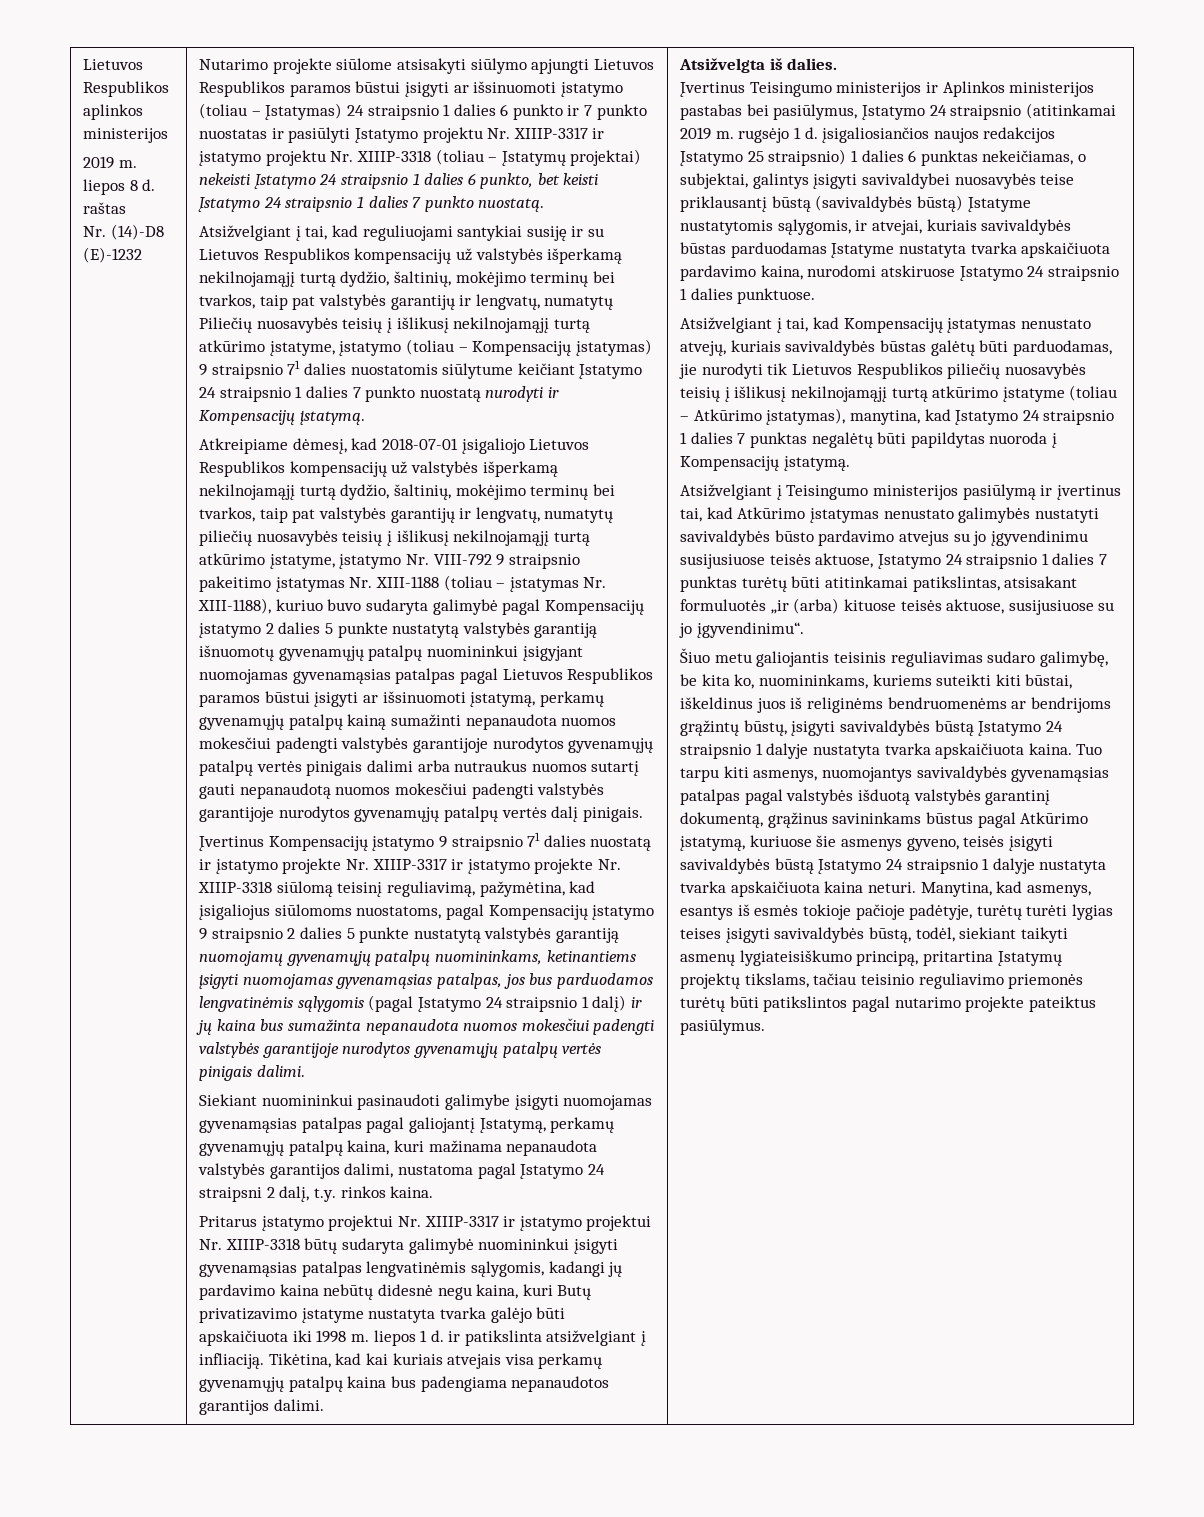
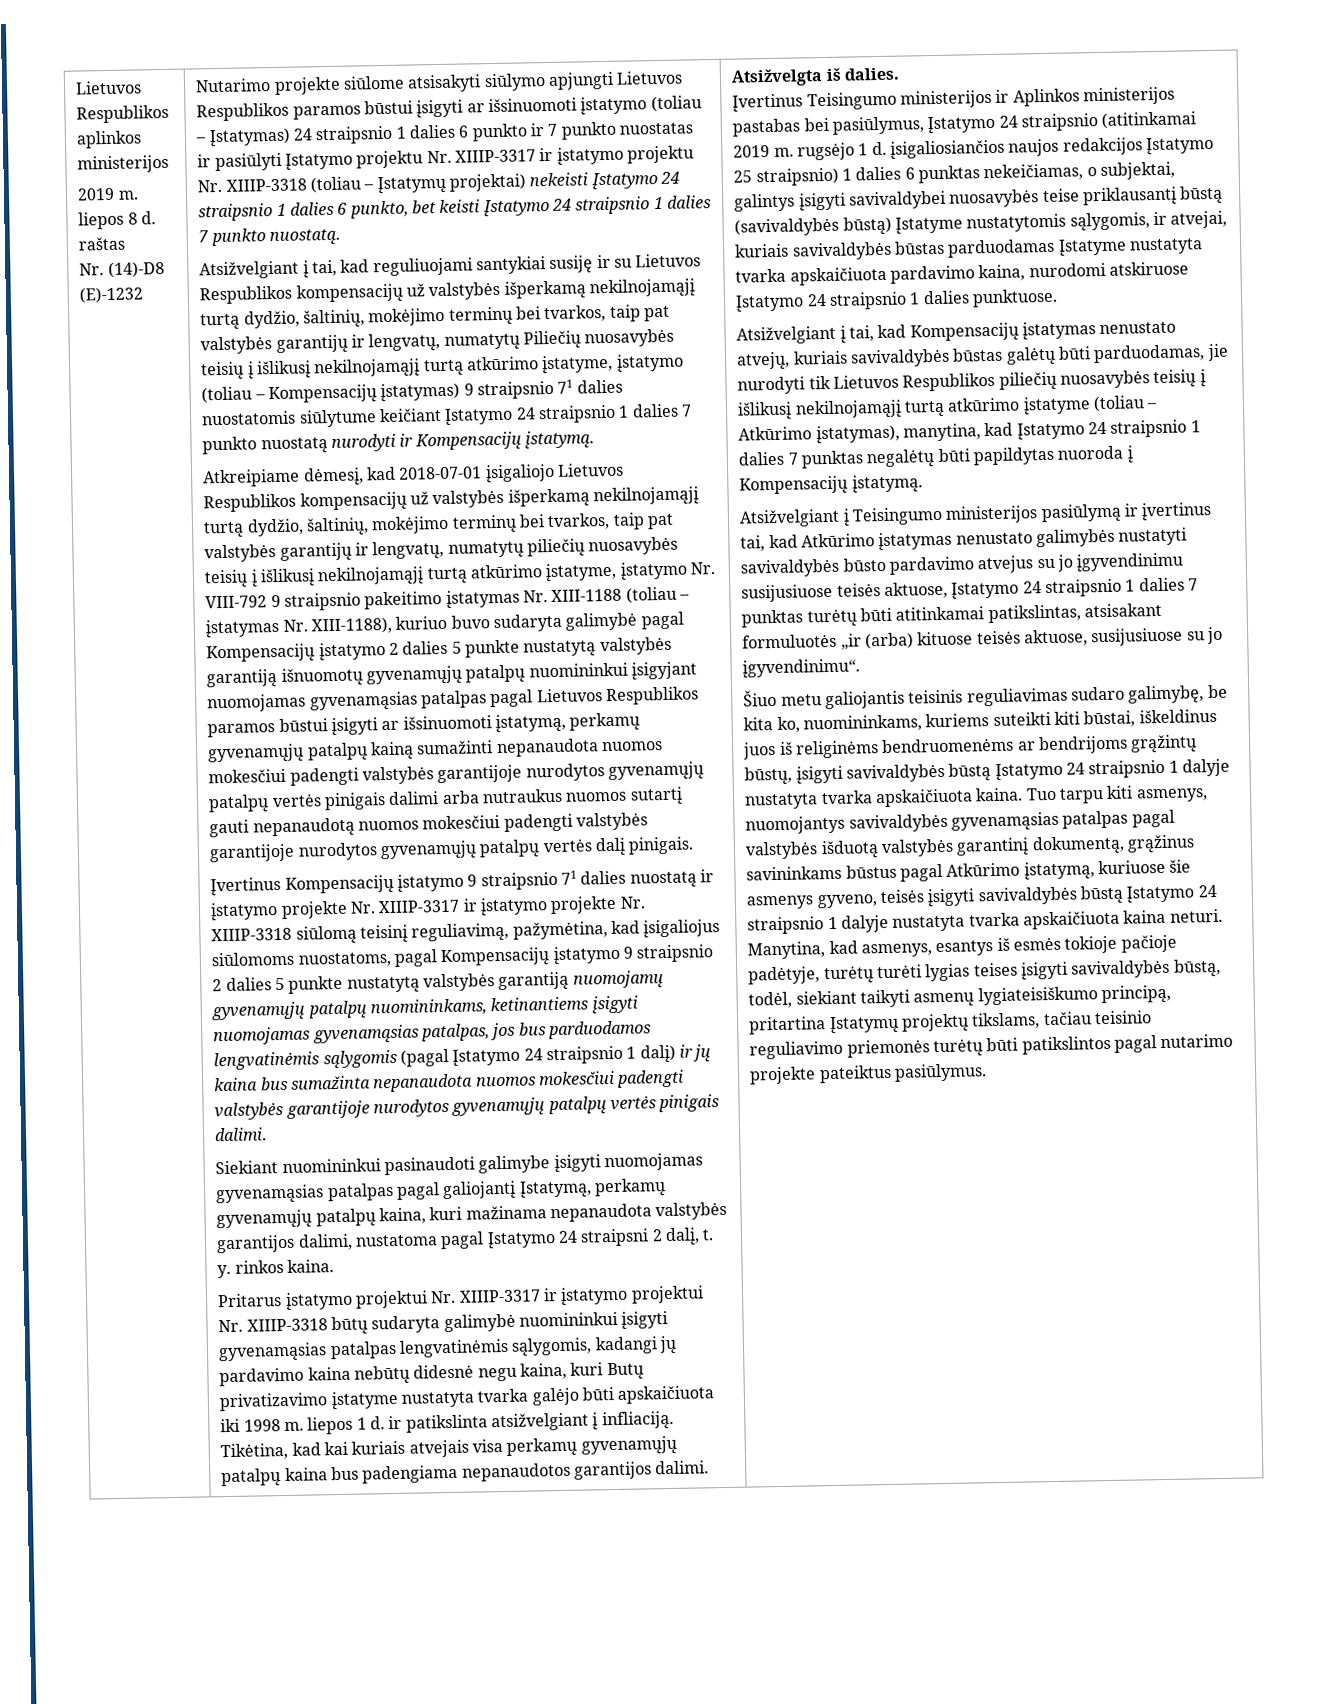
- Siekiant nuomininkui pasinaudoti galimybe įsigyti nuomojamas gyvenamąsias patalpas pagal galiojantį Įstatymą, perkamų gyvenamųjų patalpų kaina, kuri mažinama nepanaudota valstybės garantijos dalimi, nustatoma pagal Įstatymo 24 straipsni 2 dalį, t.y. rinkos kaina.
+ Siekiant nuomininkui pasinaudoti galimybe įsigyti nuomojamas gyvenamąsias patalpas pagal galiojantį Įstatymą, perkamų gyvenamųjų patalpų kaina, kuri mažinama nepanaudota valstybės garantijos dalimi, nustatoma pagal Įstatymo 24 straipsni 2 dalį, t. y. rinkos kaina.

